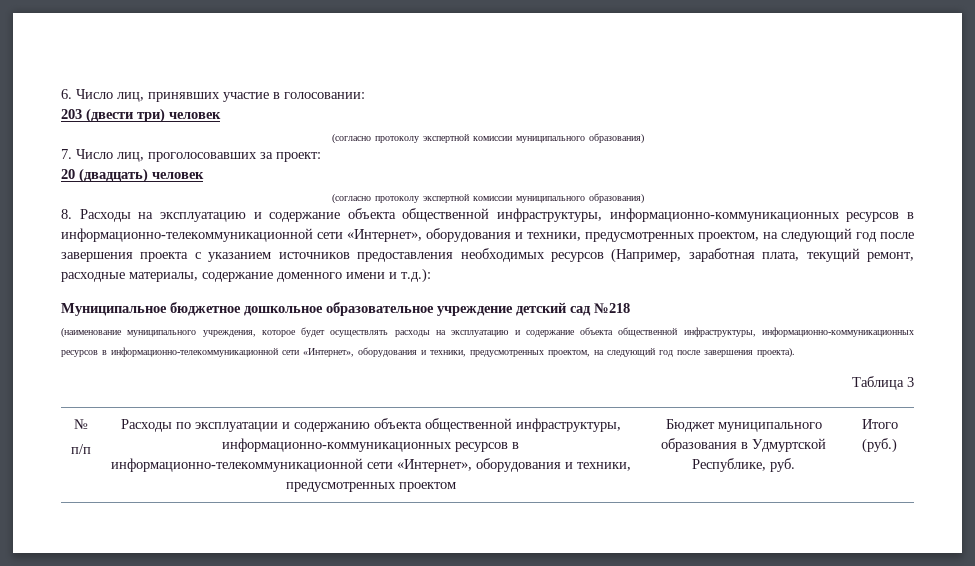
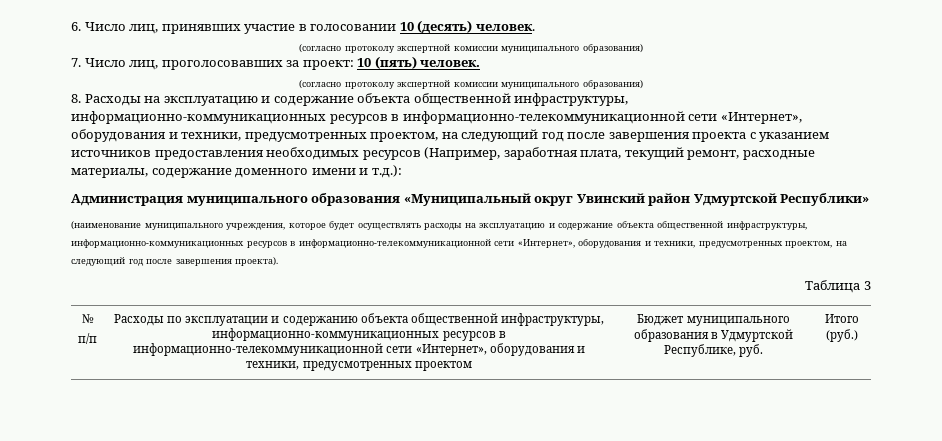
- 6. Число лиц, принявших участие в голосовании:
- 203 (двести три) человек
+ 6. Число лиц, принявших участие в голосовании 10 (десять) человек.
- 7. Число лиц, проголосовавших за проект:
- 20 (двадцать) человек
+ 7. Число лиц, проголосовавших за проект: 10 (пять) человек.
- Муниципальное бюджетное дошкольное образовательное учреждение детский сад №218
+ Администрация муниципального образования «Муниципальный округ Увинский район Удмуртской Республики»

